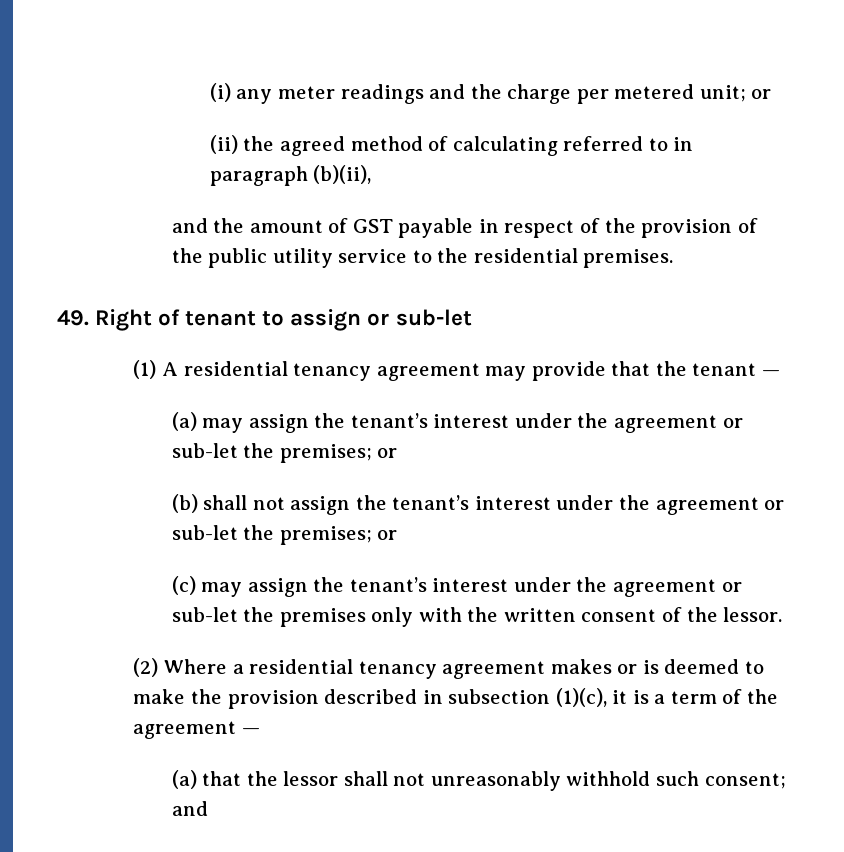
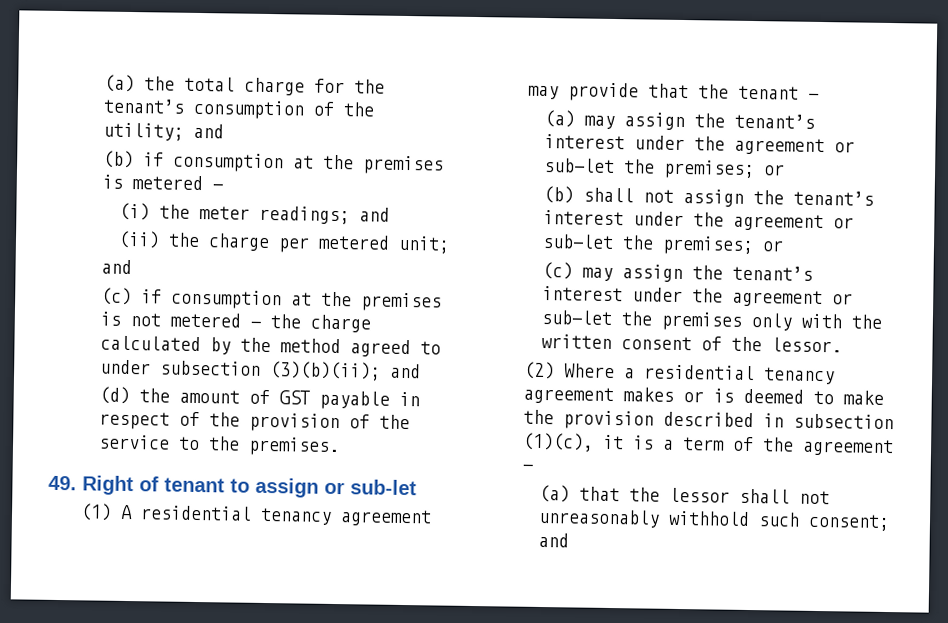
- (i) any meter readings and the charge per metered unit; or
- (ii) the agreed method of calculating referred to in paragraph (b)(ii),
- and the amount of GST payable in respect of the provision of the public utility service to the residential premises.
+ (a) the total charge for the tenant’s consumption of the utility; and
+ (b) if consumption at the premises is metered —
+ (i) the meter readings; and
+ (ii) the charge per metered unit;
+ and
+ (c) if consumption at the premises is not metered — the charge calculated by the method agreed to under subsection (3)(b)(ii); and
+ (d) the amount of GST payable in respect of the provision of the service to the premises.

